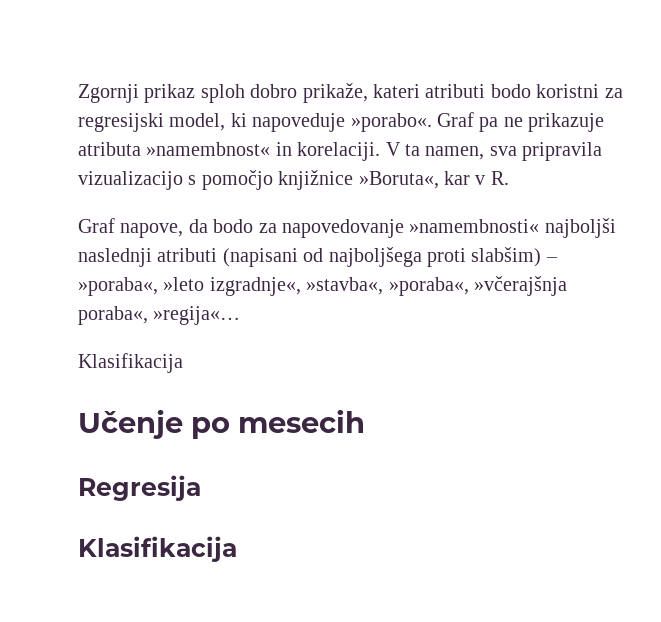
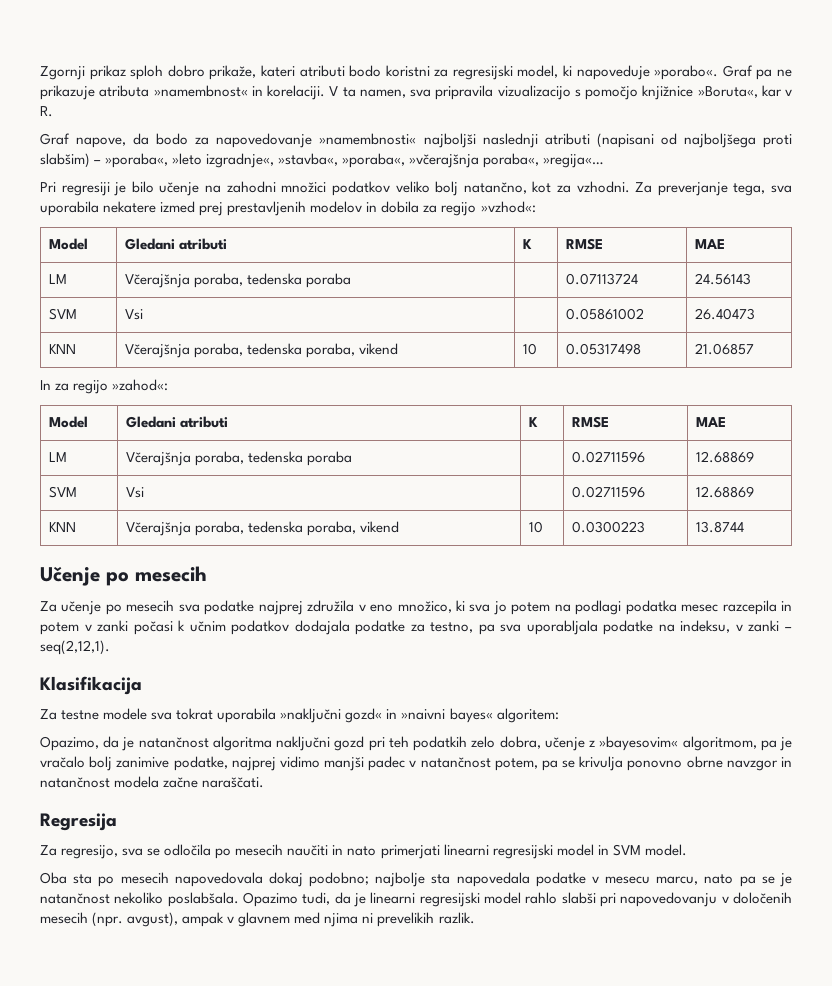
  Graf napove, da bodo za napovedovanje »namembnosti« najboljši naslednji atributi (napisani od najboljšega proti slabšim) – »poraba«, »leto izgradnje«, »stavba«, »poraba«, »včerajšnja poraba«, »regija«…
+ Pri regresiji je bilo učenje na zahodni množici podatkov veliko bolj natančno, kot za vzhodni. Za preverjanje tega, sva uporabila nekatere izmed prej prestavljenih modelov in dobila za regijo »vzhod«:
+ Model | Gledani atributi | K | RMSE | MAE
+ LM | Včerajšnja poraba, tedenska poraba | | 0.07113724 | 24.56143
+ SVM | Vsi | | 0.05861002 | 26.40473
+ KNN | Včerajšnja poraba, tedenska poraba, vikend | 10 | 0.05317498 | 21.06857
+ In za regijo »zahod«:
+ Model | Gledani atributi | K | RMSE | MAE
+ LM | Včerajšnja poraba, tedenska poraba | | 0.02711596 | 12.68869
+ SVM | Vsi | | 0.02711596 | 12.68869
+ KNN | Včerajšnja poraba, tedenska poraba, vikend | 10 | 0.0300223 | 13.8744
+ Učenje po mesecih
+ Za učenje po mesecih sva podatke najprej združila v eno množico, ki sva jo potem na podlagi podatka mesec razcepila in potem v zanki počasi k učnim podatkov dodajala podatke za testno, pa sva uporabljala podatke na indeksu, v zanki – seq(2,12,1).
  Klasifikacija
- Učenje po mesecih
+ Za testne modele sva tokrat uporabila »naključni gozd« in »naivni bayes« algoritem:
+ Opazimo, da je natančnost algoritma naključni gozd pri teh podatkih zelo dobra, učenje z »bayesovim« algoritmom, pa je vračalo bolj zanimive podatke, najprej vidimo manjši padec v natančnost potem, pa se krivulja ponovno obrne navzgor in natančnost modela začne naraščati.
  Regresija
- Klasifikacija
+ Za regresijo, sva se odločila po mesecih naučiti in nato primerjati linearni regresijski model in SVM model.
+ Oba sta po mesecih napovedovala dokaj podobno; najbolje sta napovedala podatke v mesecu marcu, nato pa se je natančnost nekoliko poslabšala. Opazimo tudi, da je linearni regresijski model rahlo slabši pri napovedovanju v določenih mesecih (npr. avgust), ampak v glavnem med njima ni prevelikih razlik.

